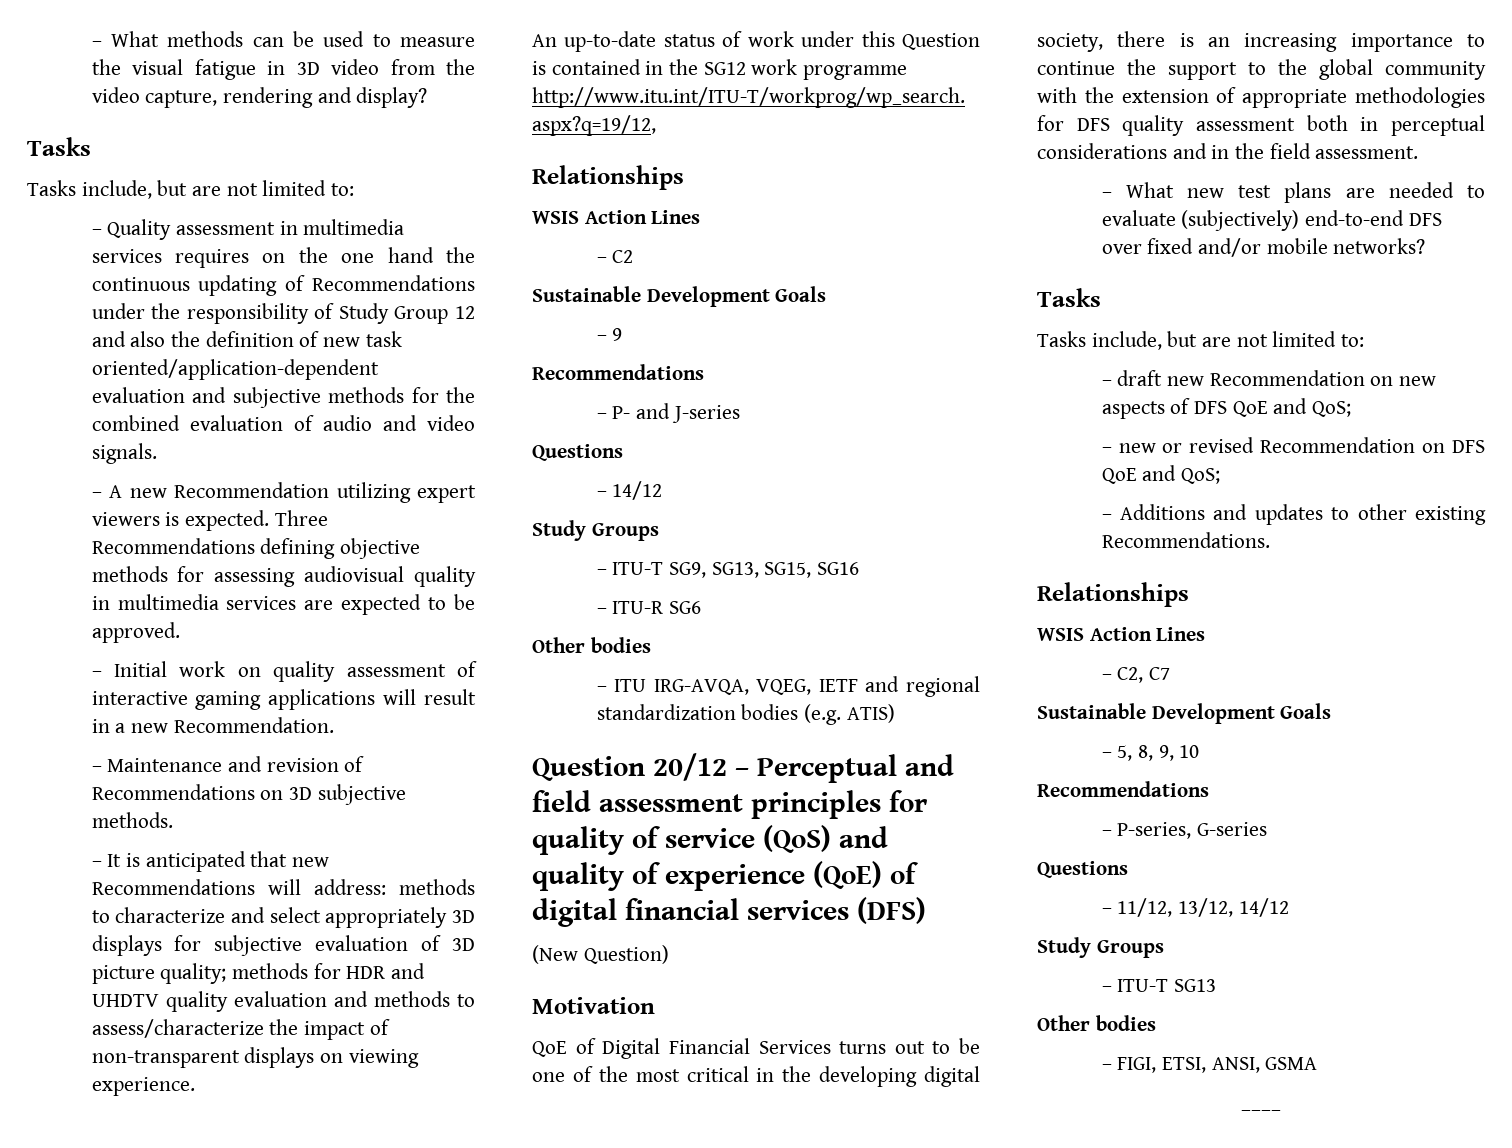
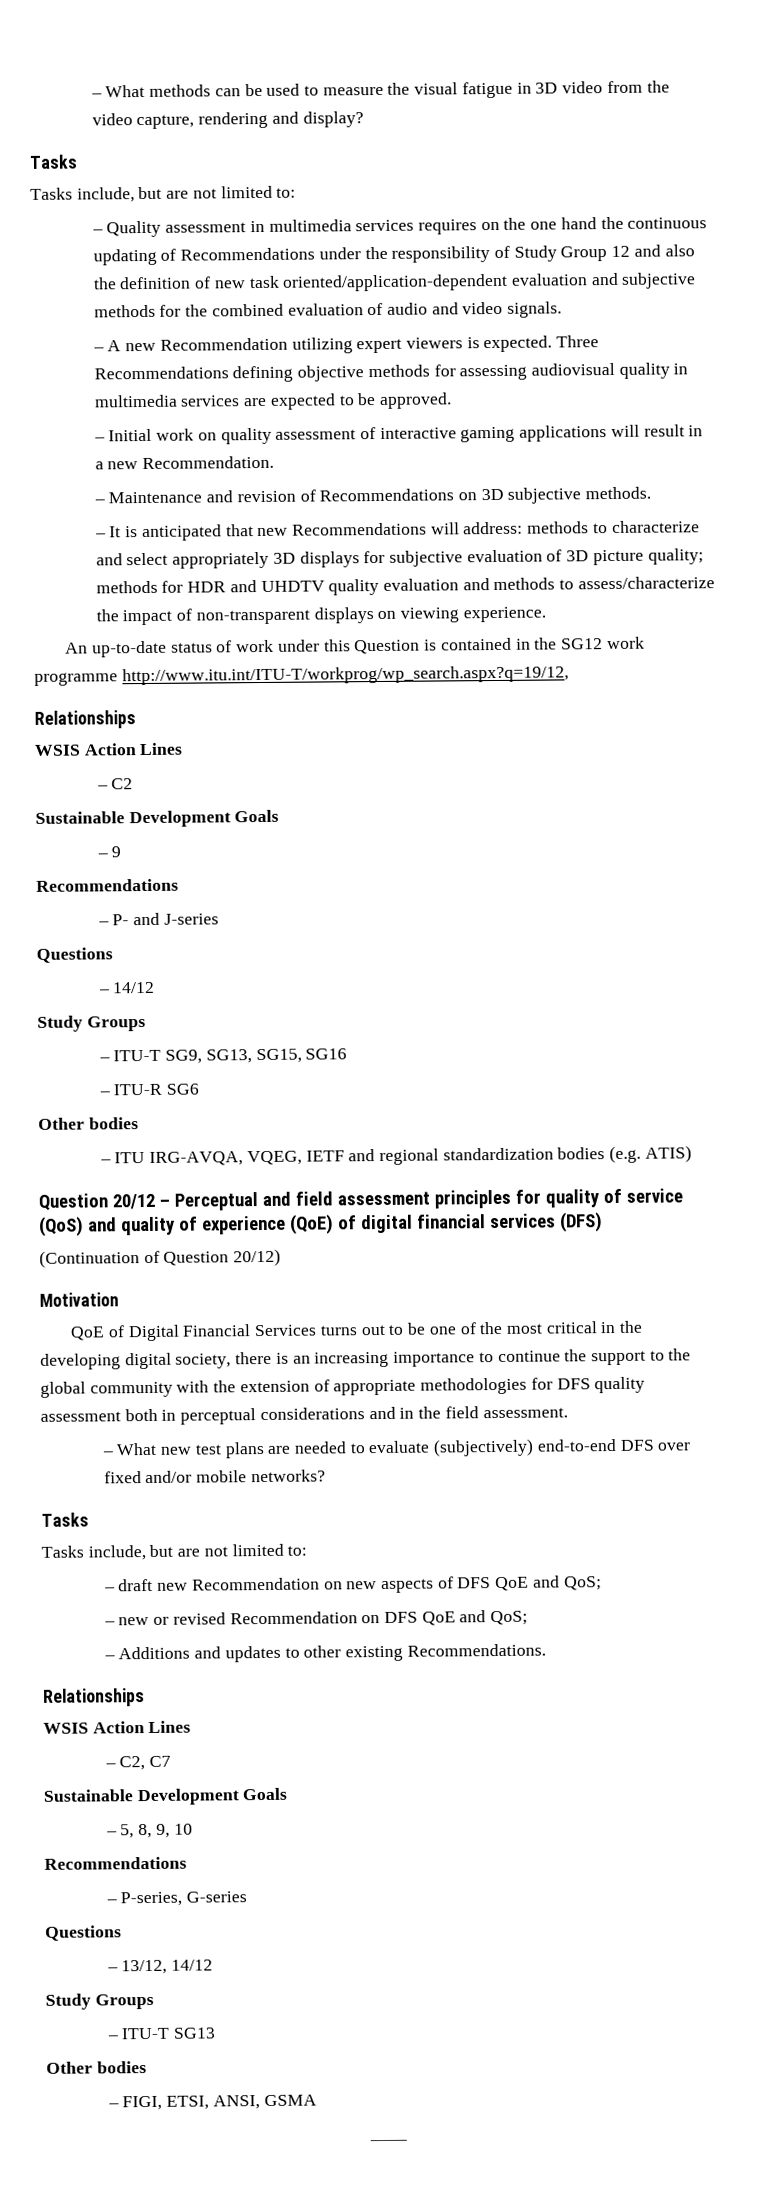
- (New Question)
+ (Continuation of Question 20/12)
- – 11/12, 13/12, 14/12
+ – 13/12, 14/12

